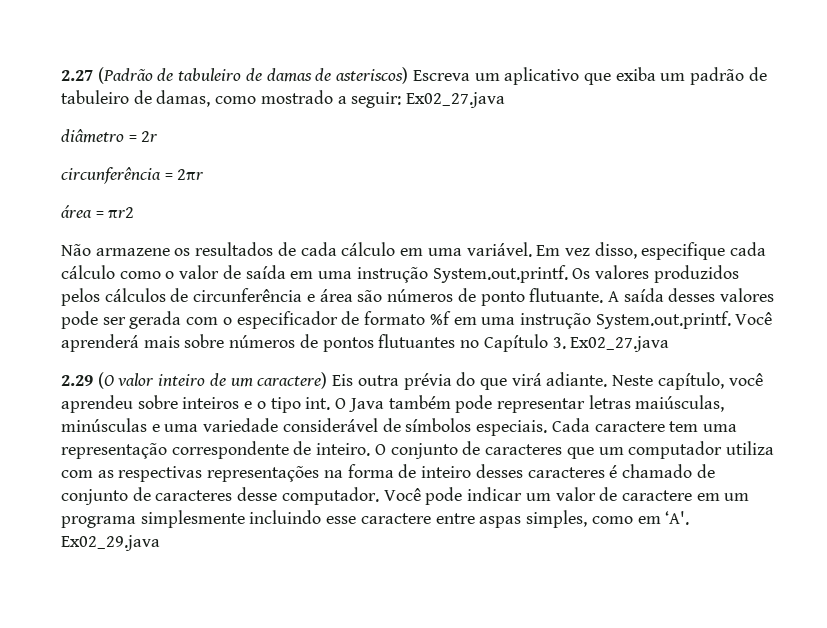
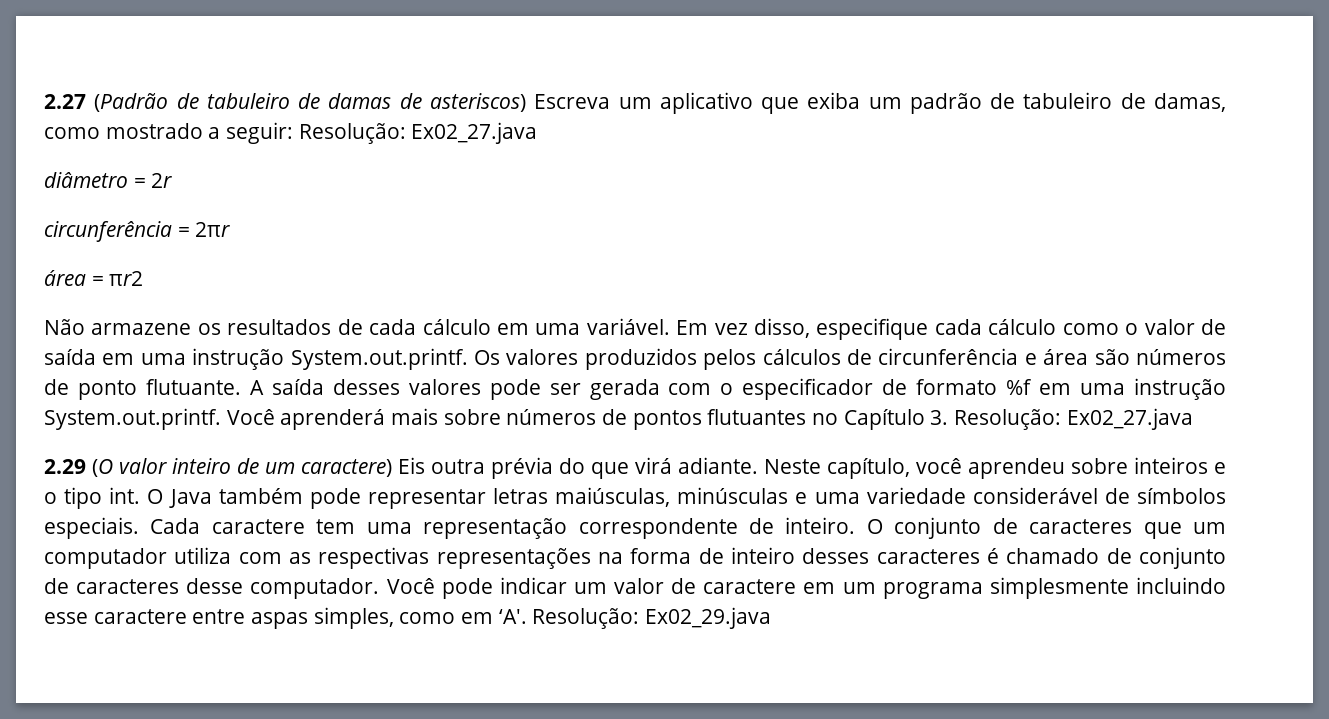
- 2.27 (Padrão de tabuleiro de damas de asteriscos) Escreva um aplicativo que exiba um padrão de tabuleiro de damas, como mostrado a seguir: Ex02_27.java
+ 2.27 (Padrão de tabuleiro de damas de asteriscos) Escreva um aplicativo que exiba um padrão de tabuleiro de damas, como mostrado a seguir: Resolução: Ex02_27.java
- A saída desses valores pode ser gerada com o especificador de formato %f em uma instrução System.out.printf. Você aprenderá mais sobre números de pontos flutuantes no Capítulo 3. Ex02_27.java
+ A saída desses valores pode ser gerada com o especificador de formato %f em uma instrução System.out.printf. Você aprenderá mais sobre números de pontos flutuantes no Capítulo 3. Resolução: Ex02_27.java
- Você pode indicar um valor de caractere em um programa simplesmente incluindo esse caractere entre aspas simples, como em ‘A'. Ex02_29.java
+ Você pode indicar um valor de caractere em um programa simplesmente incluindo esse caractere entre aspas simples, como em ‘A'. Resolução: Ex02_29.java

